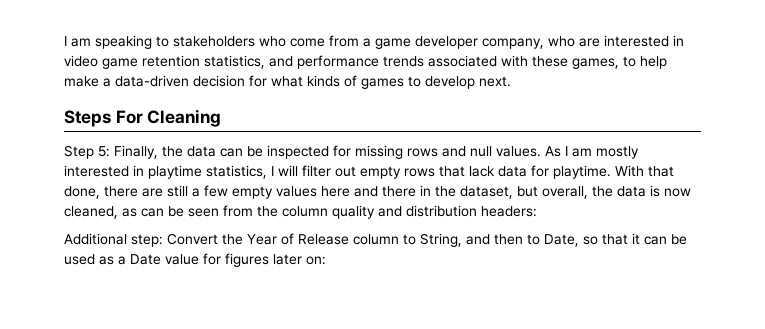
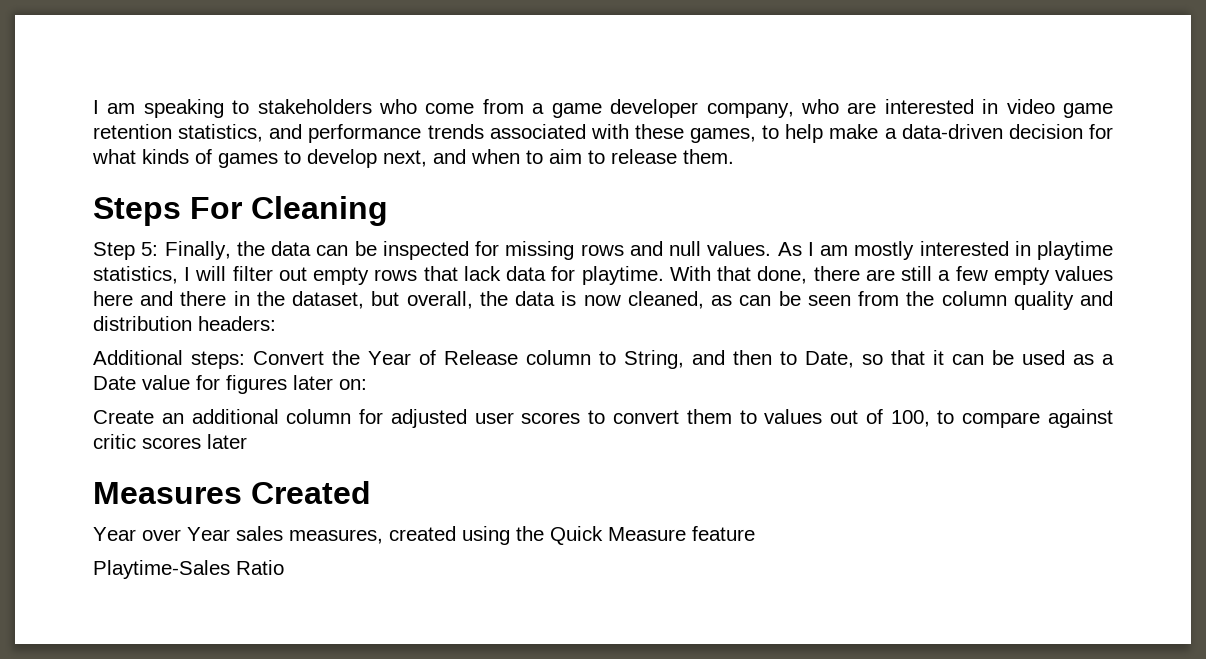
- I am speaking to stakeholders who come from a game developer company, who are interested in video game retention statistics, and performance trends associated with these games, to help make a data-driven decision for what kinds of games to develop next.
+ I am speaking to stakeholders who come from a game developer company, who are interested in video game retention statistics, and performance trends associated with these games, to help make a data-driven decision for what kinds of games to develop next, and when to aim to release them.
- Additional step: Convert the Year of Release column to String, and then to Date, so that it can be used as a Date value for figures later on:
+ Additional steps: Convert the Year of Release column to String, and then to Date, so that it can be used as a Date value for figures later on:
+ Create an additional column for adjusted user scores to convert them to values out of 100, to compare against critic scores later
+ Measures Created
+ Year over Year sales measures, created using the Quick Measure feature
+ Playtime-Sales Ratio

